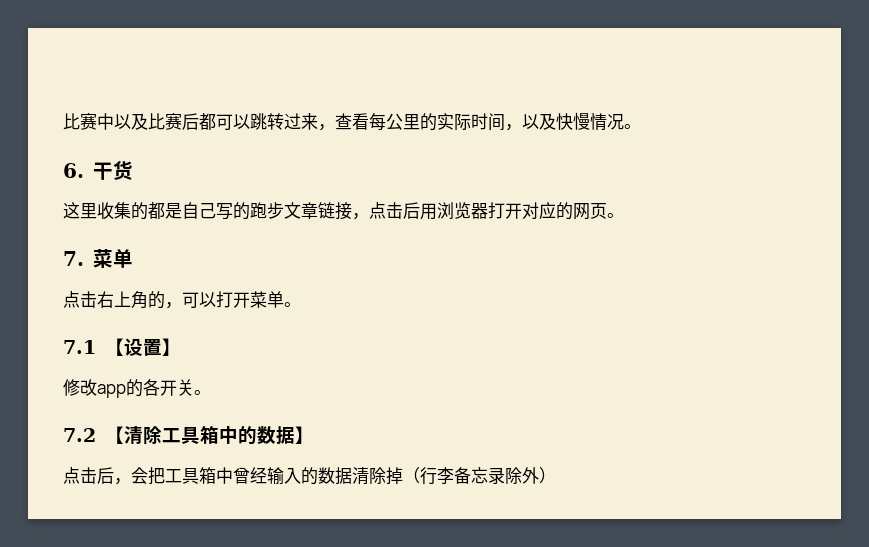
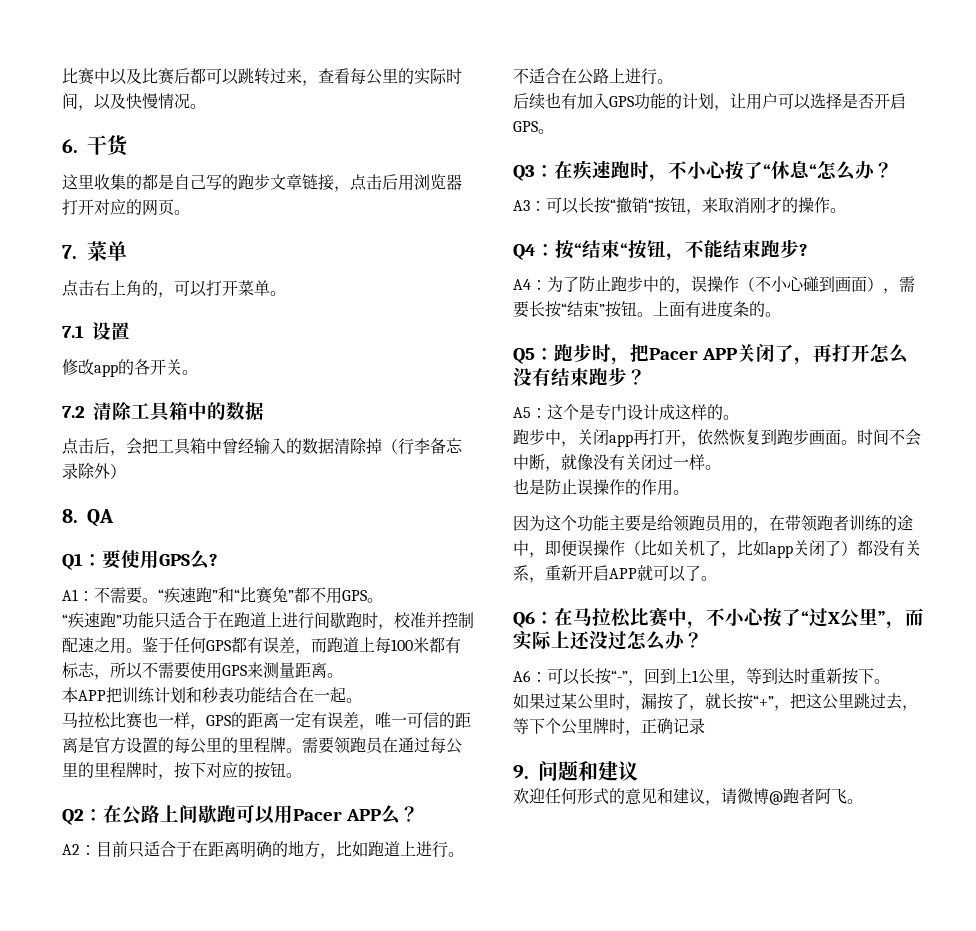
- 7.1【设置】
+ 7.1设置
- 7.2【清除工具箱中的数据】
+ 7.2清除工具箱中的数据
+ 8. QA
+ Q1：要使用GPS么?
+ A1：不需要。“疾速跑”和“比赛兔”都不用GPS。
+ “疾速跑”功能只适合于在跑道上进行间歇跑时，校准并控制配速之用。鉴于任何GPS都有误差，而跑道上每100米都有标志，所以不需要使用GPS来测量距离。
+ 本APP把训练计划和秒表功能结合在一起。
+ 马拉松比赛也一样，GPS的距离一定有误差，唯一可信的距离是官方设置的每公里的里程牌。需要领跑员在通过每公里的里程牌时，按下对应的按钮。
+ Q2：在公路上间歇跑可以用Pacer APP么？
+ A2：目前只适合于在距离明确的地方，比如跑道上进行。不适合在公路上进行。
+ 后续也有加入GPS功能的计划，让用户可以选择是否开启GPS。
+ Q3：在疾速跑时，不小心按了“休息“怎么办？
+ A3：可以长按“撤销“按钮，来取消刚才的操作。
+ Q4：按“结束“按钮，不能结束跑步?
+ A4：为了防止跑步中的，误操作（不小心碰到画面），需要长按“结束”按钮。上面有进度条的。
+ Q5：跑步时，把Pacer APP关闭了，再打开怎么没有结束跑步？
+ A5：这个是专门设计成这样的。
+ 跑步中，关闭app再打开，依然恢复到跑步画面。时间不会中断，就像没有关闭过一样。
+ 也是防止误操作的作用。
+ 因为这个功能主要是给领跑员用的，在带领跑者训练的途中，即便误操作（比如关机了，比如app关闭了）都没有关系，重新开启APP就可以了。
+ Q6：在马拉松比赛中，不小心按了“过X公里”，而实际上还没过怎么办？
+ A6：可以长按“-”，回到上1公里，等到达时重新按下。
+ 如果过某公里时，漏按了，就长按“+”，把这公里跳过去，等下个公里牌时，正确记录
+ 9.问题和建议
+ 欢迎任何形式的意见和建议，请微博@跑者阿飞。

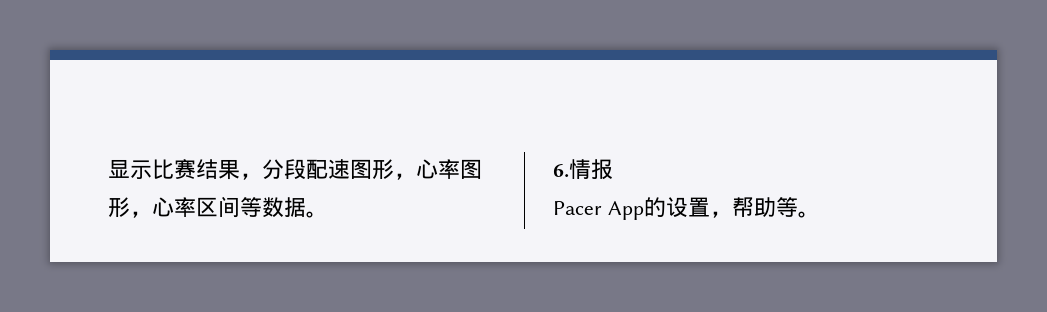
- 比赛中以及比赛后都可以跳转过来，查看每公里的实际时间，以及快慢情况。
- 6.干货
- 这里收集的都是自己写的跑步文章链接，点击后用浏览器打开对应的网页。
- 7.菜单
- 点击右上角的，可以打开菜单。
- 7.1设置
- 修改app的各开关。
- 7.2清除工具箱中的数据
- 点击后，会把工具箱中曾经输入的数据清除掉（行李备忘录除外）
- 8. QA
- Q1：要使用GPS么?
- A1：不需要。“疾速跑”和“比赛兔”都不用GPS。
- “疾速跑”功能只适合于在跑道上进行间歇跑时，校准并控制配速之用。鉴于任何GPS都有误差，而跑道上每100米都有标志，所以不需要使用GPS来测量距离。
- 本APP把训练计划和秒表功能结合在一起。
- 马拉松比赛也一样，GPS的距离一定有误差，唯一可信的距离是官方设置的每公里的里程牌。需要领跑员在通过每公里的里程牌时，按下对应的按钮。
- Q2：在公路上间歇跑可以用Pacer APP么？
- A2：目前只适合于在距离明确的地方，比如跑道上进行。不适合在公路上进行。
- 后续也有加入GPS功能的计划，让用户可以选择是否开启GPS。
- Q3：在疾速跑时，不小心按了“休息“怎么办？
- A3：可以长按“撤销“按钮，来取消刚才的操作。
- Q4：按“结束“按钮，不能结束跑步?
- A4：为了防止跑步中的，误操作（不小心碰到画面），需要长按“结束”按钮。上面有进度条的。
- Q5：跑步时，把Pacer APP关闭了，再打开怎么没有结束跑步？
- A5：这个是专门设计成这样的。
- 跑步中，关闭app再打开，依然恢复到跑步画面。时间不会中断，就像没有关闭过一样。
- 也是防止误操作的作用。
- 因为这个功能主要是给领跑员用的，在带领跑者训练的途中，即便误操作（比如关机了，比如app关闭了）都没有关系，重新开启APP就可以了。
- Q6：在马拉松比赛中，不小心按了“过X公里”，而实际上还没过怎么办？
- A6：可以长按“-”，回到上1公里，等到达时重新按下。
- 如果过某公里时，漏按了，就长按“+”，把这公里跳过去，等下个公里牌时，正确记录
- 9.问题和建议
- 欢迎任何形式的意见和建议，请微博@跑者阿飞。
+ 显示比赛结果，分段配速图形，心率图形，心率区间等数据。
+ 6.情报
+ Pacer App的设置，帮助等。

